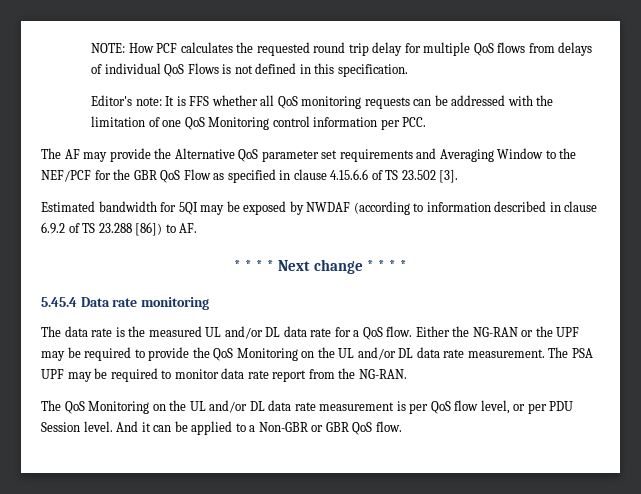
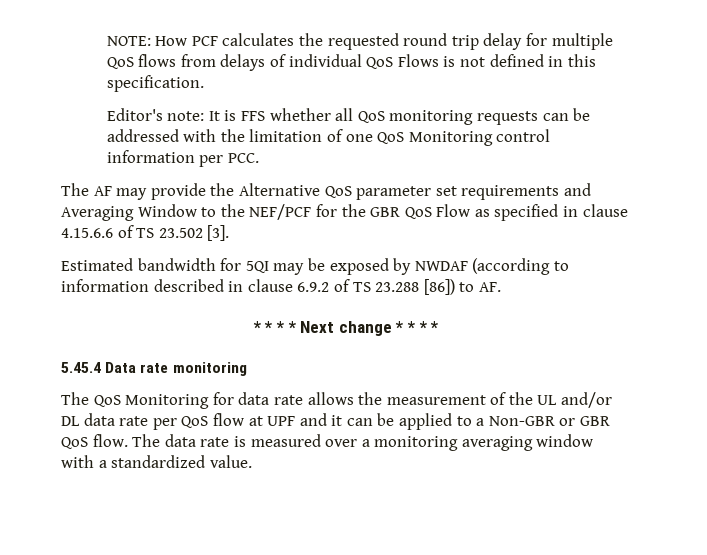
- The data rate is the measured UL and/or DL data rate for a QoS flow. Either the NG-RAN or the UPF may be required to provide the QoS Monitoring on the UL and/or DL data rate measurement. The PSA UPF may be required to monitor data rate report from the NG-RAN.
- The QoS Monitoring on the UL and/or DL data rate measurement is per QoS flow level, or per PDU Session level. And it can be applied to a Non-GBR or GBR QoS flow.
+ The QoS Monitoring for data rate allows the measurement of the UL and/or DL data rate per QoS flow at UPF and it can be applied to a Non-GBR or GBR QoS flow.
+ The data rate is measured over a monitoring averaging window with a standardized value.

